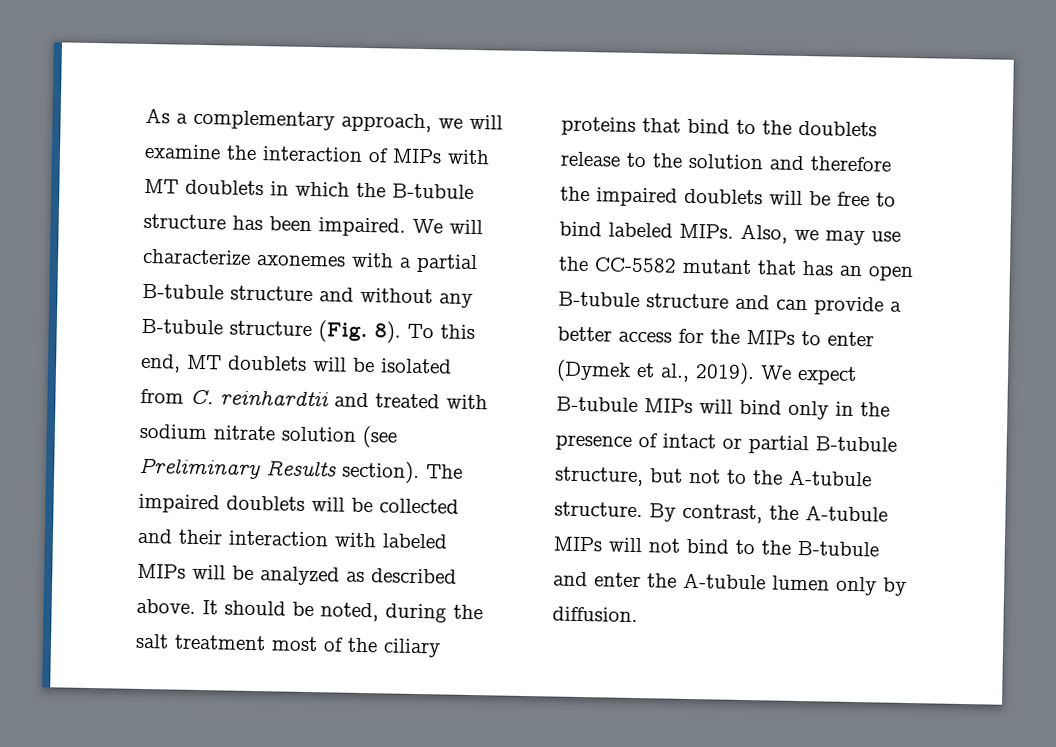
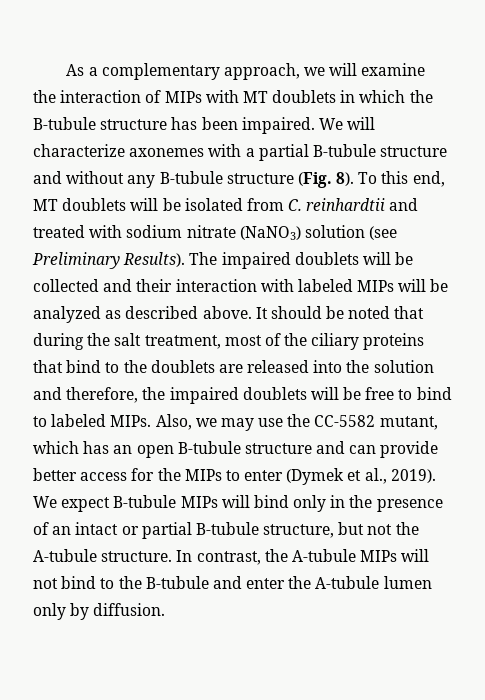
- To this end, MT doublets will be isolated from C. reinhardtii and treated with sodium nitrate solution (see Preliminary Results section).
+ To this end, MT doublets will be isolated from C. reinhardtii and treated with sodium nitrate (NaNO3) solution (see Preliminary Results).
- It should be noted, during the salt treatment most of the ciliary proteins that bind to the doublets release to the solution and therefore the impaired doublets will be free to bind labeled MIPs.
+ It should be noted that during the salt treatment, most of the ciliary proteins that bind to the doublets are released into the solution and therefore, the impaired doublets will be free to bind to labeled MIPs.
- Also, we may use the CC-5582 mutant that has an open B-tubule structure and can provide a better access for the MIPs to enter (Dymek et al., 2019).
+ Also, we may use the CC-5582 mutant, which has an open B-tubule structure and can provide better access for the MIPs to enter (Dymek et al., 2019).
- We expect B-tubule MIPs will bind only in the presence of intact or partial B-tubule structure, but not to the A-tubule structure.
+ We expect B-tubule MIPs will bind only in the presence of an intact or partial B-tubule structure, but not the A-tubule structure.
- By contrast, the A-tubule MIPs will not bind to the B-tubule and enter the A-tubule lumen only by diffusion.
+ In contrast, the A-tubule MIPs will not bind to the B-tubule and enter the A-tubule lumen only by diffusion.

